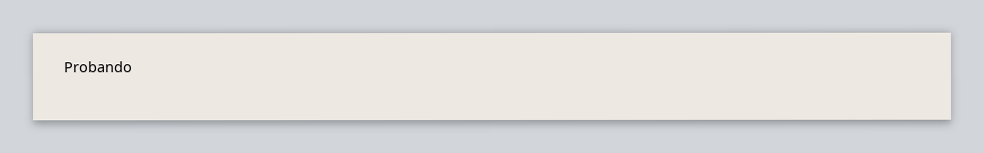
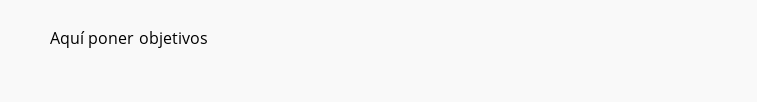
- Probando
+ Aquí poner objetivos

